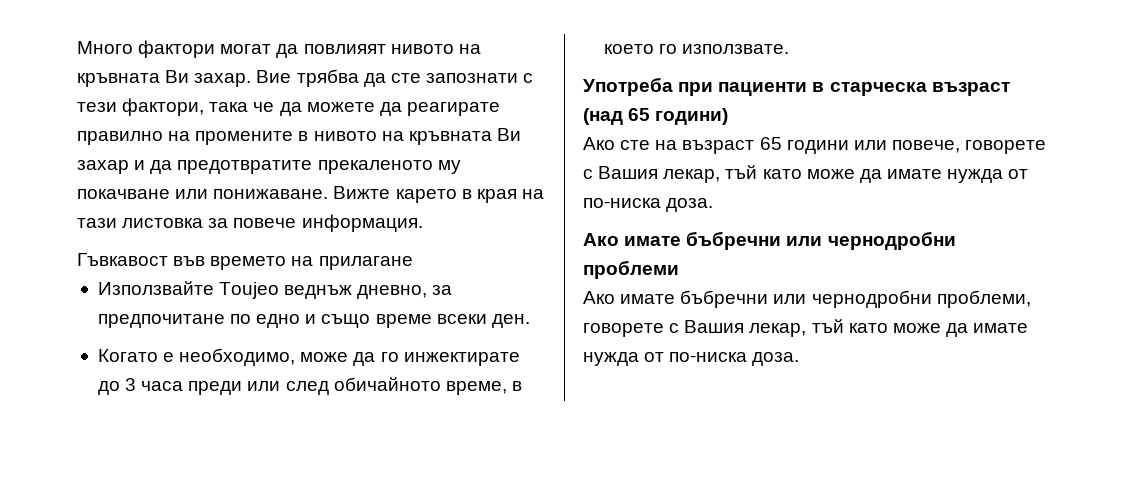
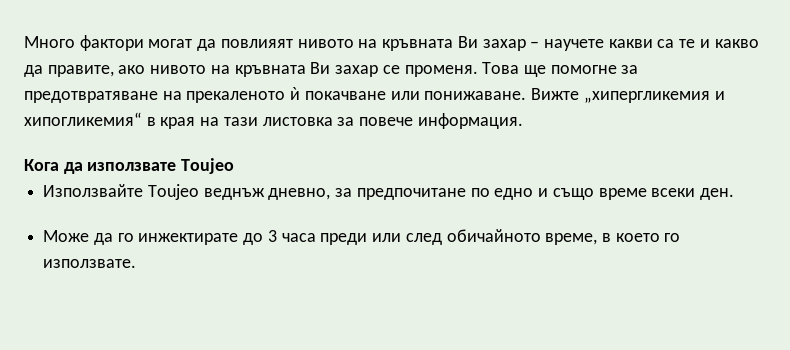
- Много фактори могат да повлияят нивото на кръвната Ви захар. Вие трябва да сте запознати с тези фактори, така че да можете да реагирате правилно на промените в нивото на кръвната Ви захар и да предотвратите прекаленото му покачване или понижаване.
+ Много фактори могат да повлияят нивото на кръвната Ви захар – научете какви са те и какво да правите, ако нивото на кръвната Ви захар се променя. Това ще помогне за предотвратяване на прекаленото ѝ покачване или понижаване.
- Вижте карето в края на тази листовка за повече информация.
+ Вижте „хипергликемия и хипогликемия“ в края на тази листовка за повече информация.
- Гъвкавост във времето на прилагане
+ Кога да използвате Toujeo
- Когато е необходимо, може да го инжектирате до 3 часа преди или след обичайното време, в което го използвате.
+ Може да го инжектирате до 3 часа преди или след обичайното време, в което го използвате.
- Употреба при пациенти в старческа възраст (над 65 години)
- Ако сте на възраст 65 години или повече, говорете с Вашия лекар, тъй като може да имате нужда от по-ниска доза.
- Ако имате бъбречни или чернодробни проблеми
- Ако имате бъбречни или чернодробни проблеми, говорете с Вашия лекар, тъй като може да имате нужда от по-ниска доза.

